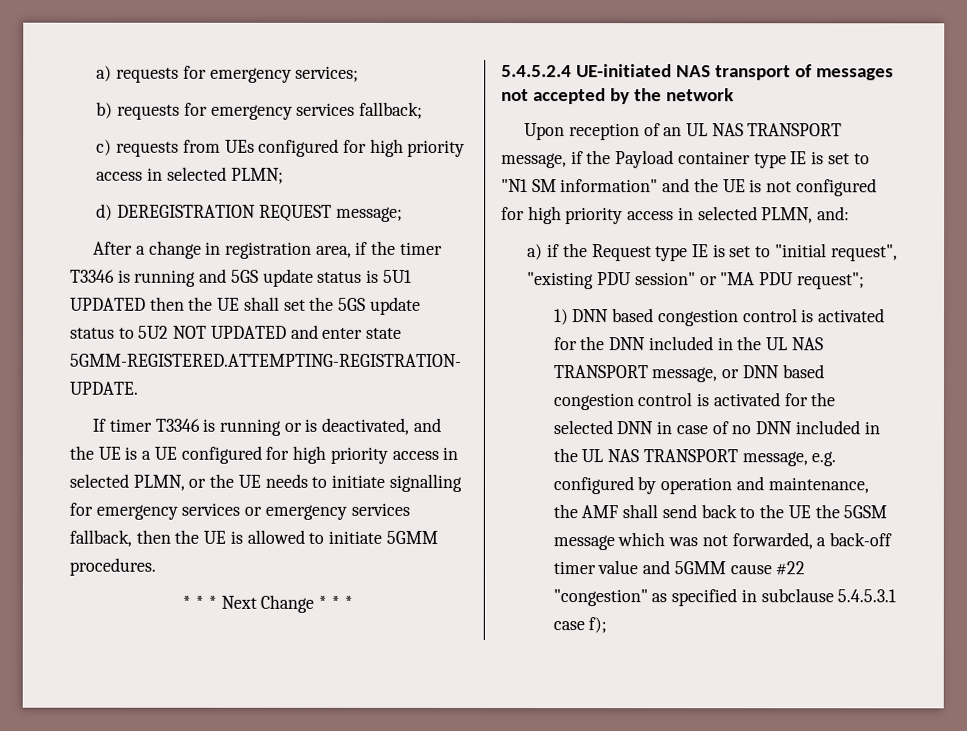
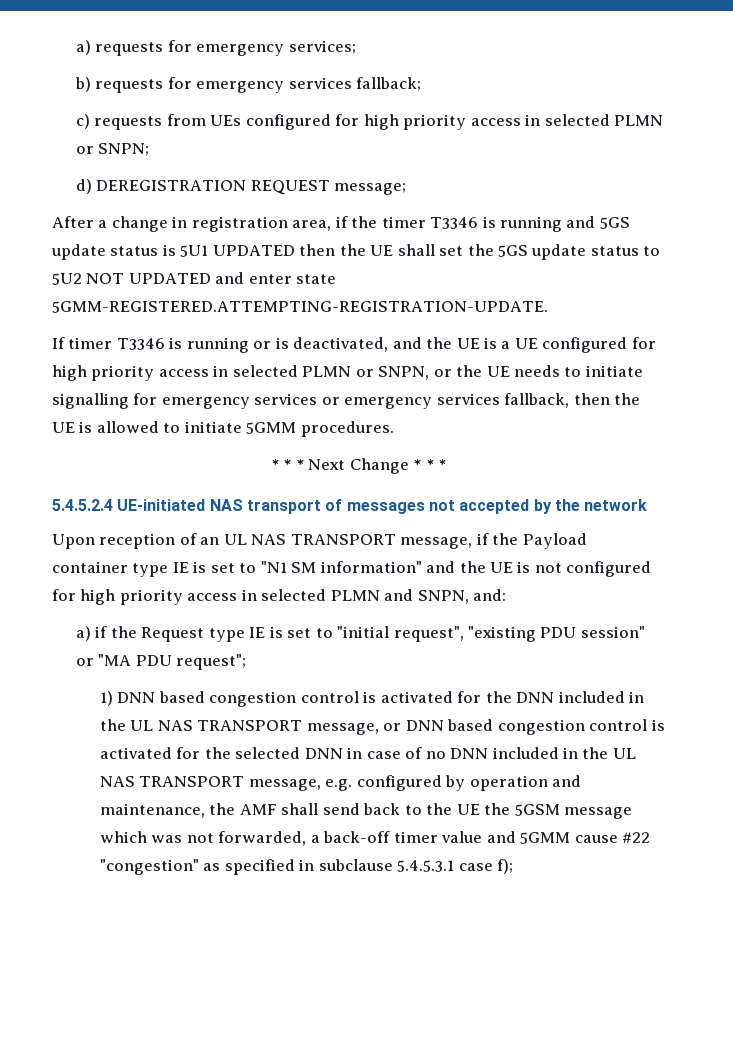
- c) requests from UEs configured for high priority access in selected PLMN;
+ c) requests from UEs configured for high priority access in selected PLMN or SNPN;
- If timer T3346 is running or is deactivated, and the UE is a UE configured for high priority access in selected PLMN, or the UE needs to initiate signalling for emergency services or emergency services fallback, then the UE is allowed to initiate 5GMM procedures.
+ If timer T3346 is running or is deactivated, and the UE is a UE configured for high priority access in selected PLMN or SNPN, or the UE needs to initiate signalling for emergency services or emergency services fallback, then the UE is allowed to initiate 5GMM procedures.
- Upon reception of an UL NAS TRANSPORT message, if the Payload container type IE is set to "N1 SM information" and the UE is not configured for high priority access in selected PLMN, and:
+ Upon reception of an UL NAS TRANSPORT message, if the Payload container type IE is set to "N1 SM information" and the UE is not configured for high priority access in selected PLMN and SNPN, and:

